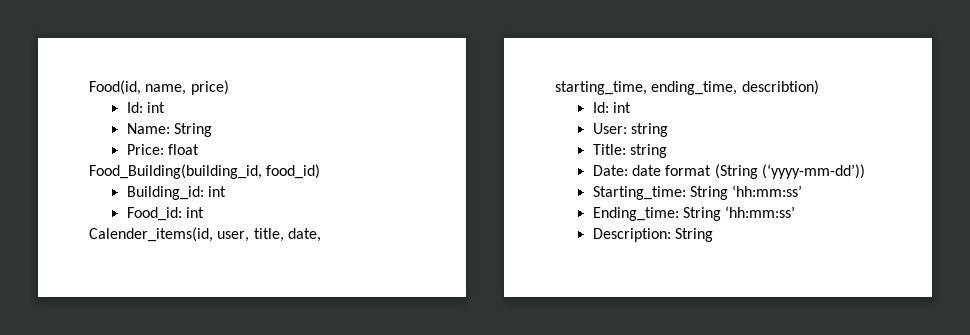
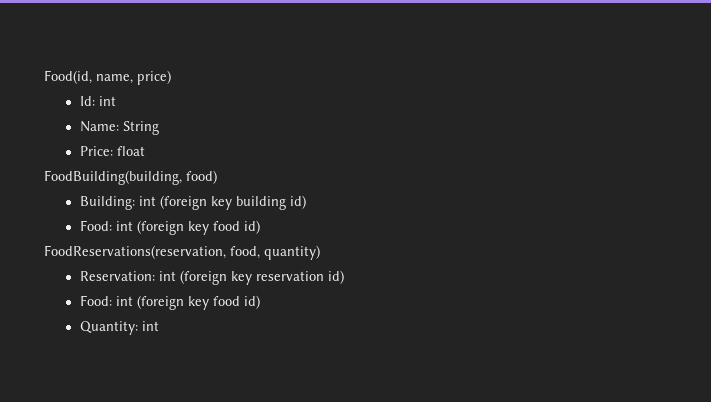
- Food_Building(building_id, food_id)
- Building_id: int
- Food_id: int
- Calender_items(id, user, title, date, starting_time, ending_time, describtion)
- Id: int
- User: string
- Title: string
- Date: date format (String (‘yyyy-mm-dd’))
- Starting_time: String ‘hh:mm:ss’
- Ending_time: String ‘hh:mm:ss’
- Description: String
+ FoodBuilding(building, food)
+ Building: int (foreign key building id)
+ Food: int (foreign key food id)
+ FoodReservations(reservation, food, quantity)
+ Reservation: int (foreign key reservation id)
+ Food: int (foreign key food id)
+ Quantity: int

